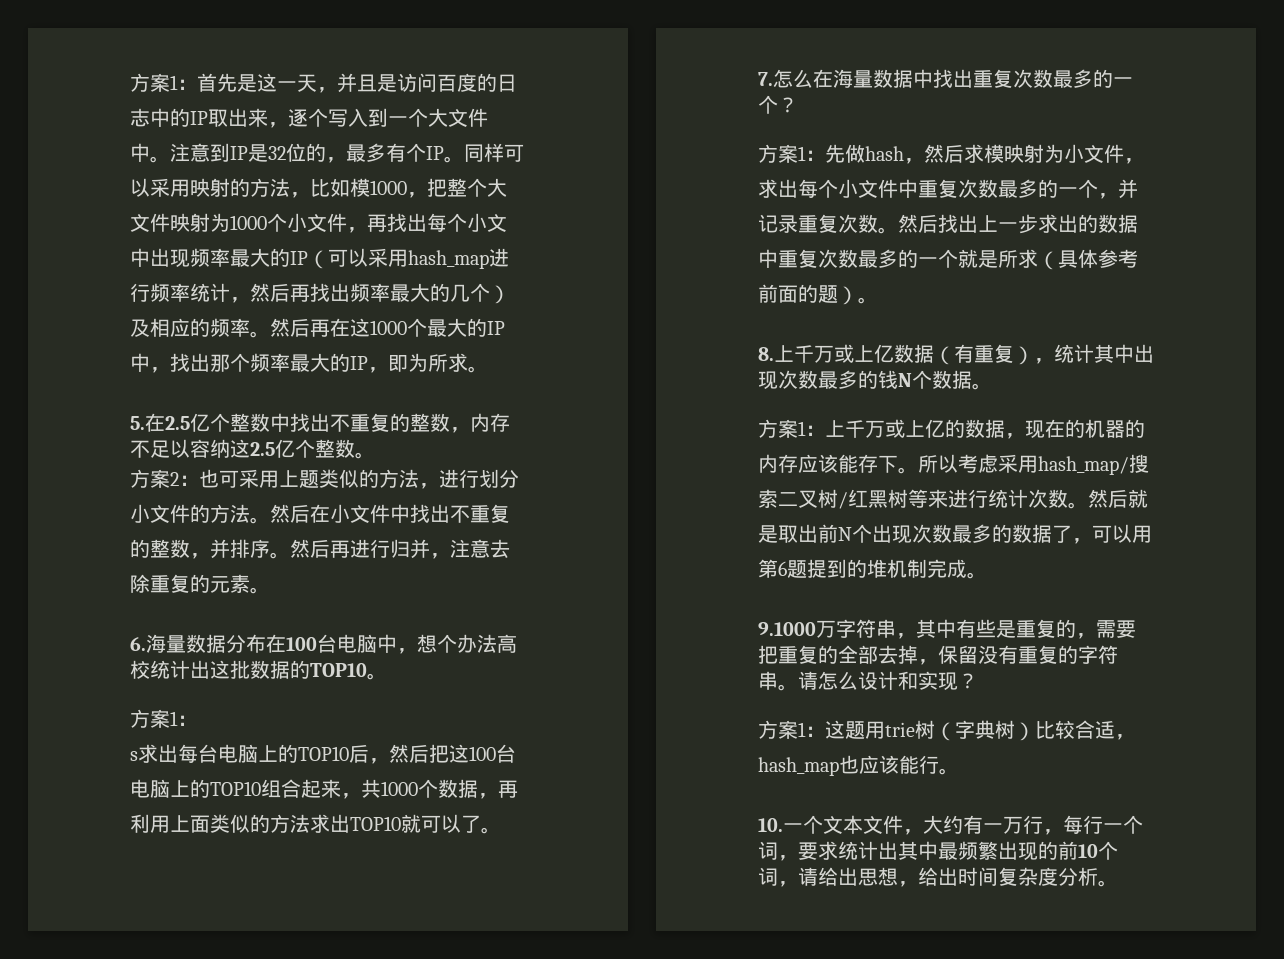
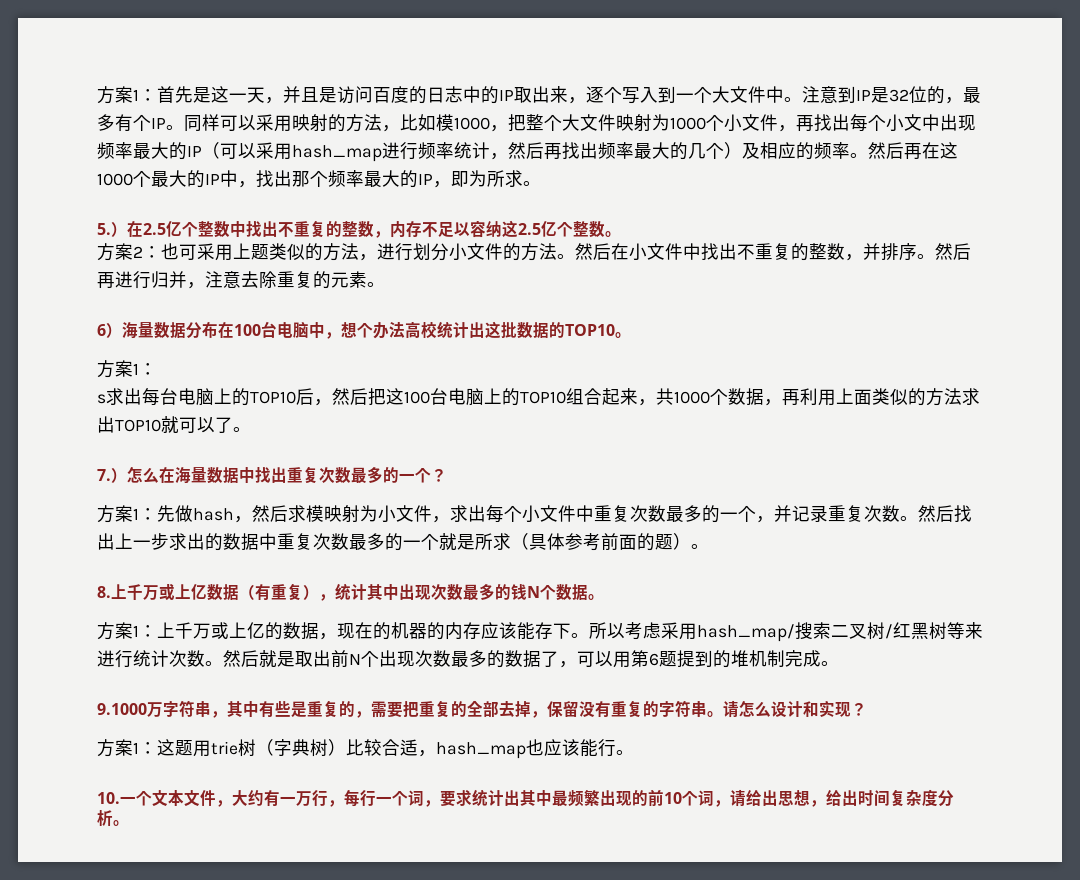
- 5.在2.5亿个整数中找出不重复的整数，内存不足以容纳这2.5亿个整数。
+ 5.）在2.5亿个整数中找出不重复的整数，内存不足以容纳这2.5亿个整数。
- 6.海量数据分布在100台电脑中，想个办法高校统计出这批数据的TOP10。
+ 6）海量数据分布在100台电脑中，想个办法高校统计出这批数据的TOP10。
- 7.怎么在海量数据中找出重复次数最多的一个？
+ 7.）怎么在海量数据中找出重复次数最多的一个？

